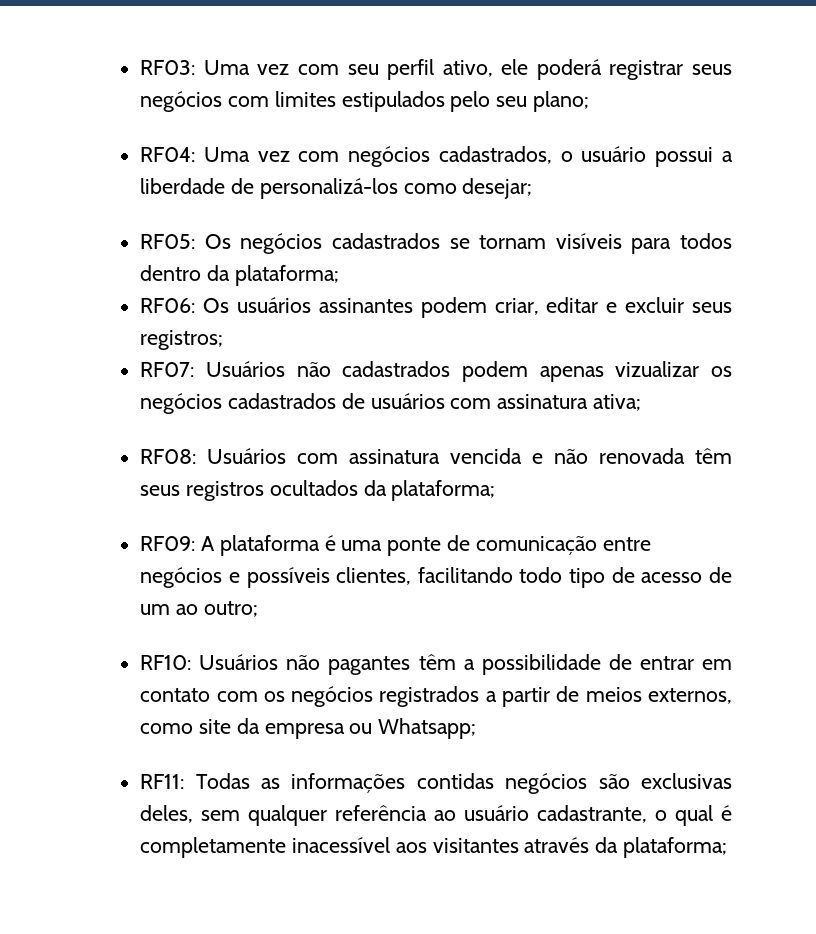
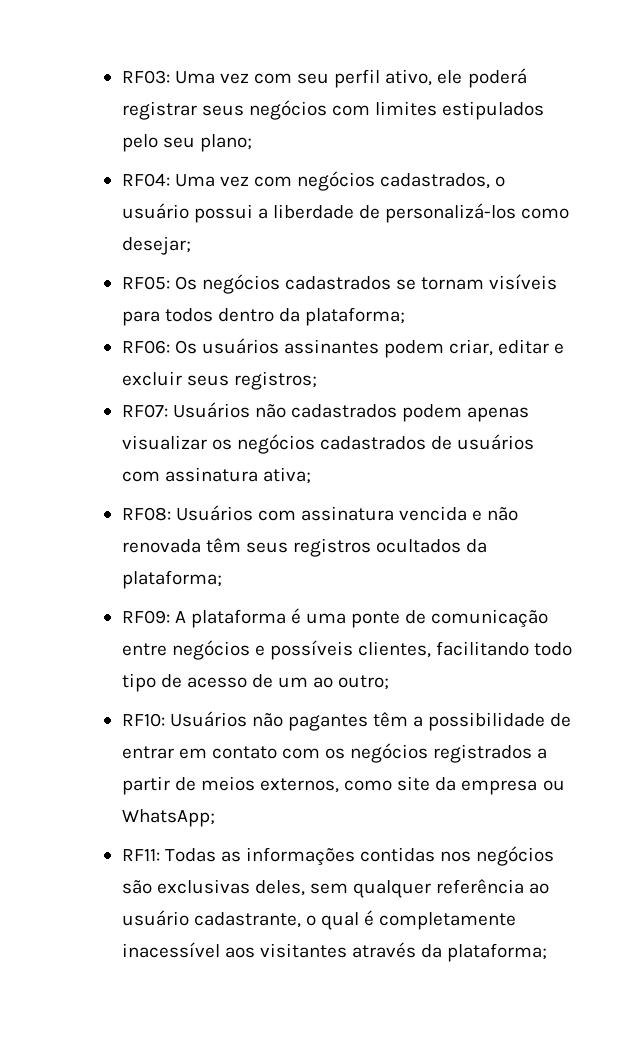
- RF07: Usuários não cadastrados podem apenas vizualizar os negócios cadastrados de usuários com assinatura ativa;
+ RF07: Usuários não cadastrados podem apenas visualizar os negócios cadastrados de usuários com assinatura ativa;
- RF10: Usuários não pagantes têm a possibilidade de entrar em contato com os negócios registrados a partir de meios externos, como site da empresa ou Whatsapp;
+ RF10: Usuários não pagantes têm a possibilidade de entrar em contato com os negócios registrados a partir de meios externos, como site da empresa ou WhatsApp;
- RF11: Todas as informações contidas negócios são exclusivas deles, sem qualquer referência ao usuário cadastrante, o qual é completamente inacessível aos visitantes através da plataforma;
+ RF11: Todas as informações contidas nos negócios são exclusivas deles, sem qualquer referência ao usuário cadastrante, o qual é completamente inacessível aos visitantes através da plataforma;

